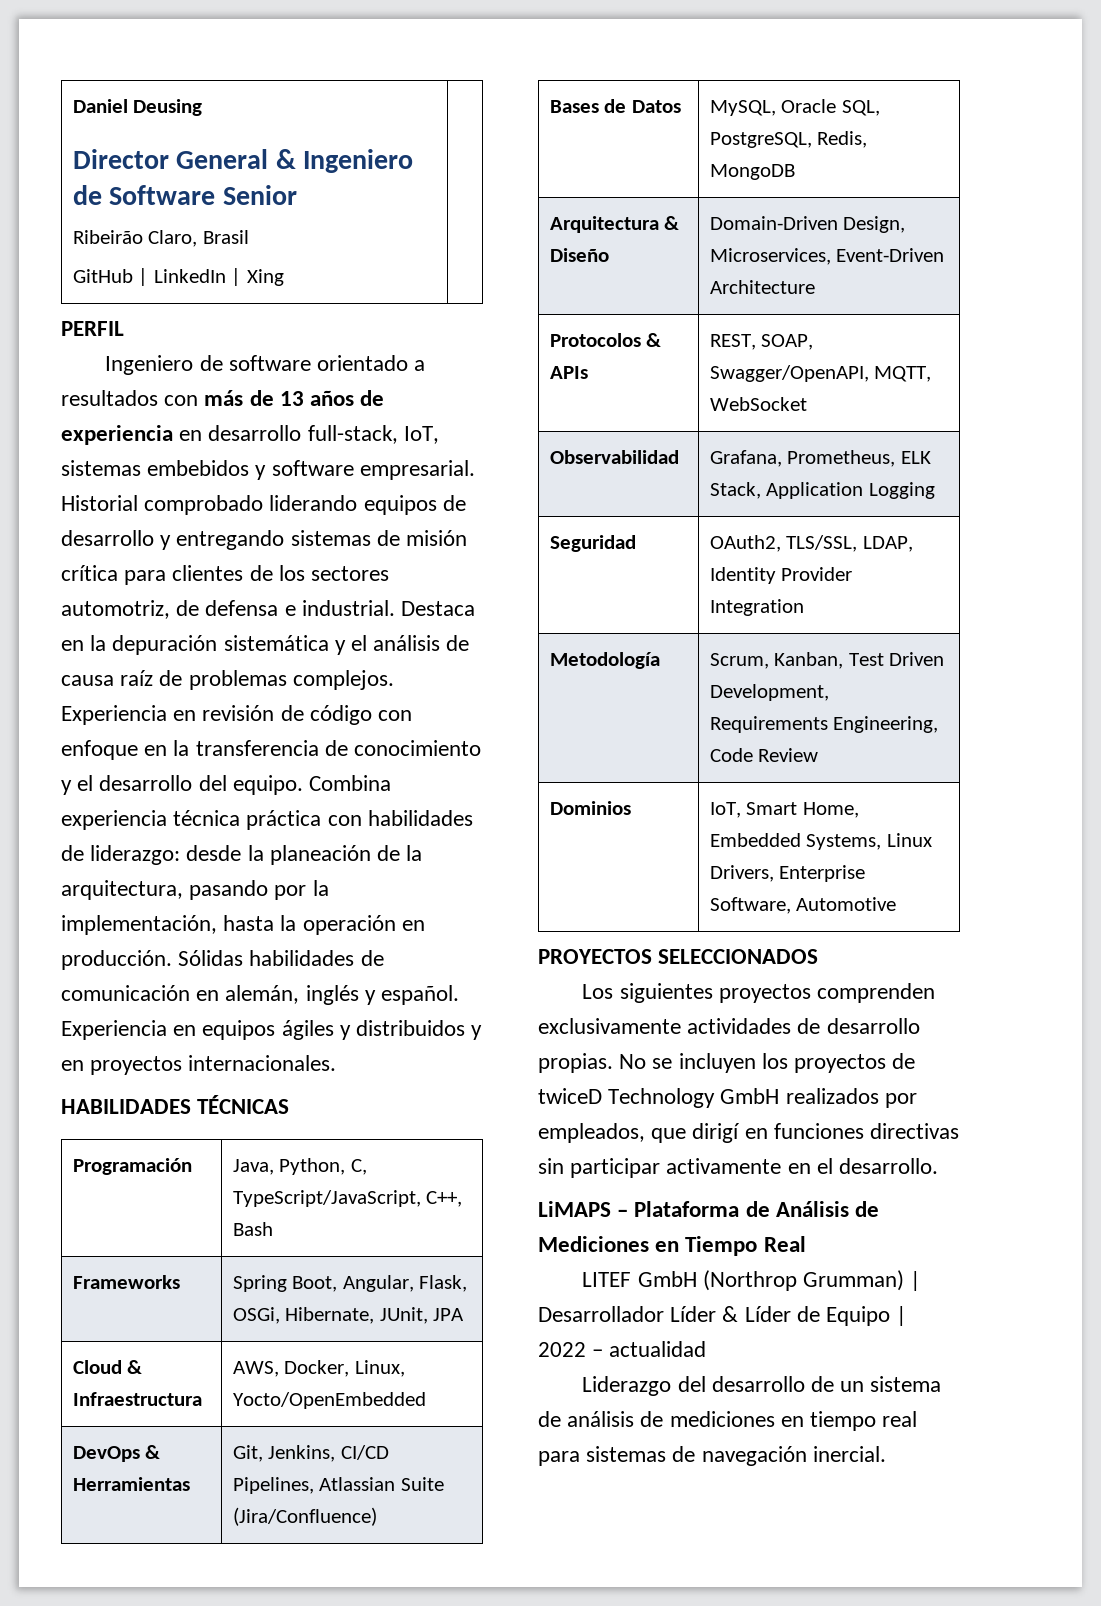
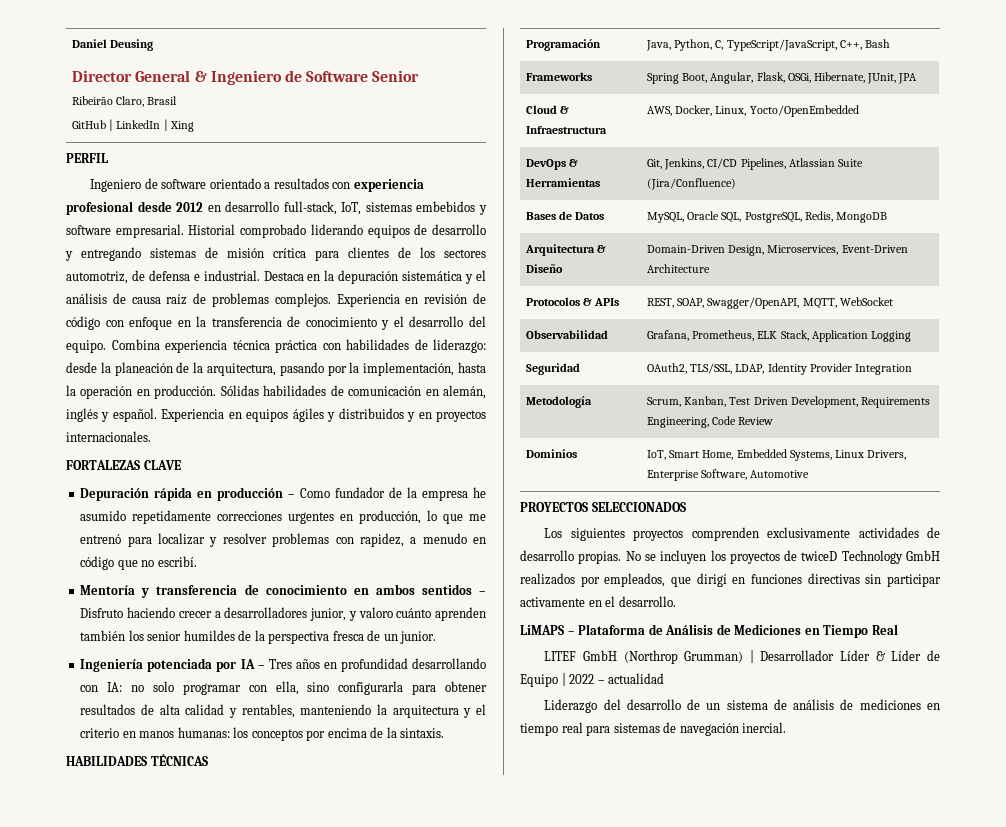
- Ingeniero de software orientado a resultados con más de 13 años de experiencia en desarrollo full-stack, IoT, sistemas embebidos y software empresarial.
+ Ingeniero de software orientado a resultados con experiencia profesional desde 2012 en desarrollo full-stack, IoT, sistemas embebidos y software empresarial.
+ FORTALEZAS CLAVE
+ Depuración rápida en producción – Como fundador de la empresa he asumido repetidamente correcciones urgentes en producción, lo que me entrenó para localizar y resolver problemas con rapidez, a menudo en código que no escribí.
+ Mentoría y transferencia de conocimiento en ambos sentidos – Disfruto haciendo crecer a desarrolladores junior, y valoro cuánto aprenden también los senior humildes de la perspectiva fresca de un junior.
+ Ingeniería potenciada por IA – Tres años en profundidad desarrollando con IA: no solo programar con ella, sino configurarla para obtener resultados de alta calidad y rentables, manteniendo la arquitectura y el criterio en manos humanas: los conceptos por encima de la sintaxis.

